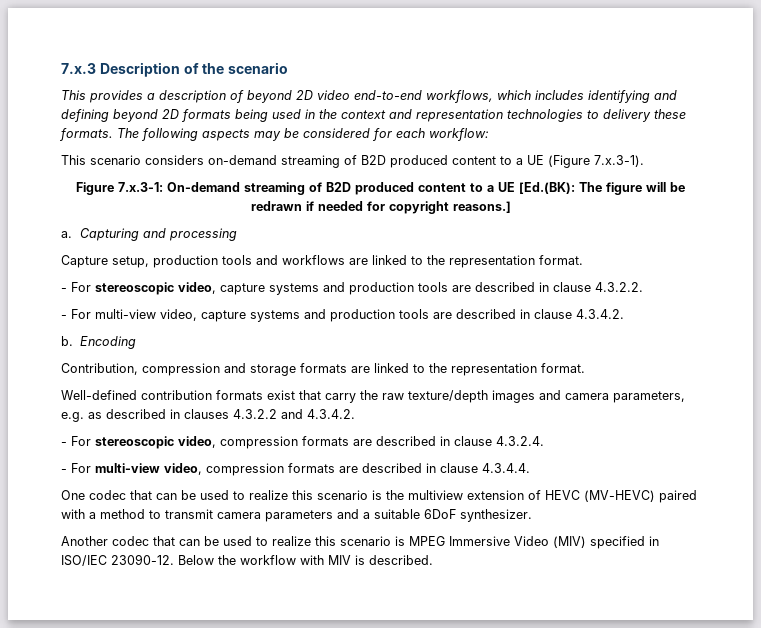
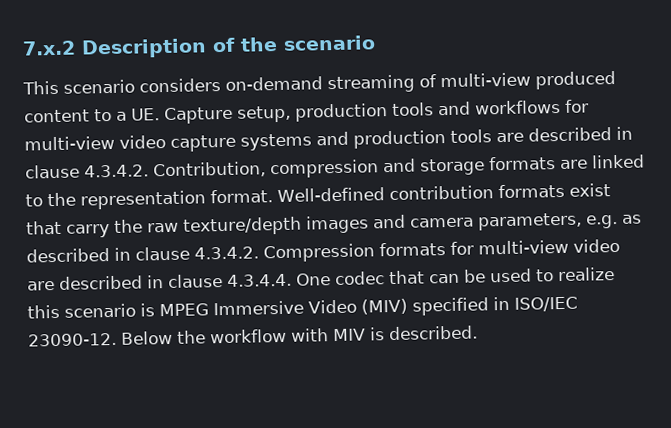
- 7.x.3 Description of the scenario
+ 7.x.2 Description of the scenario
- This provides a description of beyond 2D video end-to-end workflows, which includes identifying and defining beyond 2D formats being used in the context and representation technologies to delivery these formats. The following aspects may be considered for each workflow:
- This scenario considers on-demand streaming of B2D produced content to a UE (Figure 7.x.3-1).
- Figure 7.x.3-1: On-demand streaming of B2D produced content to a UE [Ed.(BK): The figure will be redrawn if needed for copyright reasons.]
- a. Capturing and processing
- Capture setup, production tools and workflows are linked to the representation format.
- - For stereoscopic video, capture systems and production tools are described in clause 4.3.2.2.
- - For multi-view video, capture systems and production tools are described in clause 4.3.4.2.
- b. Encoding
- Contribution, compression and storage formats are linked to the representation format.
- Well-defined contribution formats exist that carry the raw texture/depth images and camera parameters, e.g. as described in clauses 4.3.2.2 and 4.3.4.2.
- - For stereoscopic video, compression formats are described in clause 4.3.2.4.
- - For multi-view video, compression formats are described in clause 4.3.4.4.
- One codec that can be used to realize this scenario is the multiview extension of HEVC (MV-HEVC) paired with a method to transmit camera parameters and a suitable 6DoF synthesizer.
- Another codec that can be used to realize this scenario is MPEG Immersive Video (MIV) specified in ISO/IEC 23090-12.
+ This scenario considers on-demand streaming of multi-view produced content to a UE. Capture setup, production tools and workflows for multi-view video capture systems and production tools are described in clause 4.3.4.2. Contribution, compression and storage formats are linked to the representation format. Well-defined contribution formats exist that carry the raw texture/depth images and camera parameters, e.g. as described in clause 4.3.4.2. Compression formats for multi-view video are described in clause 4.3.4.4. One codec that can be used to realize this scenario is MPEG Immersive Video (MIV) specified in ISO/IEC 23090-12.

